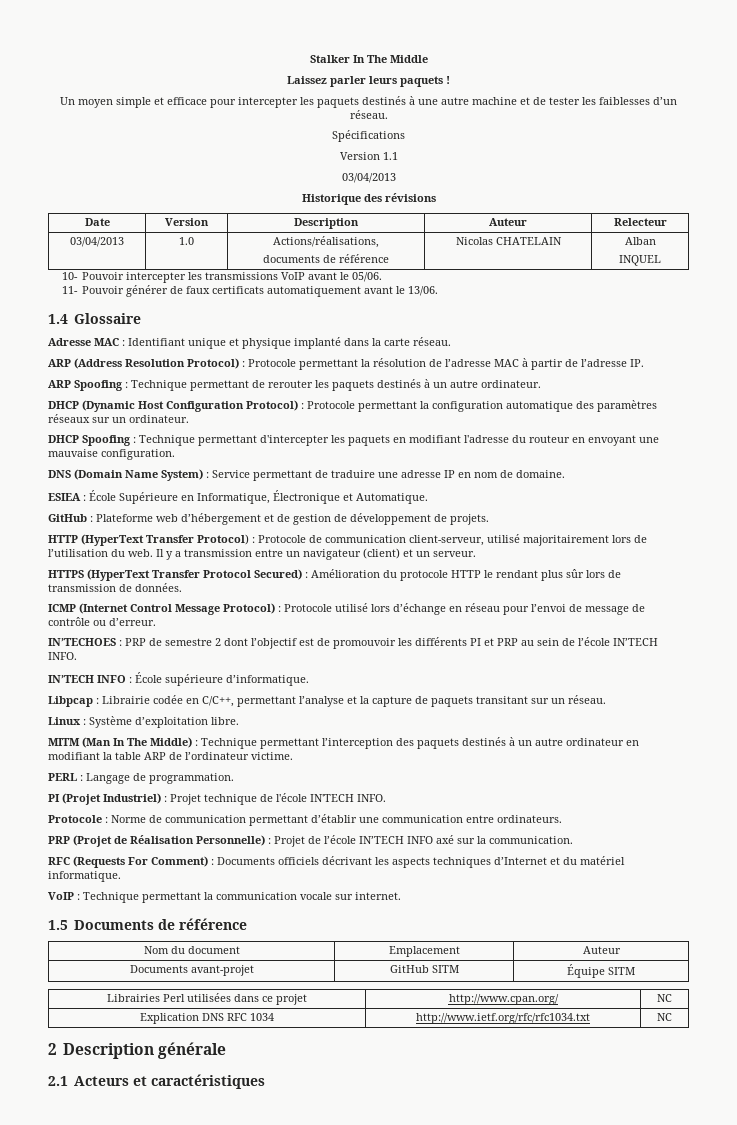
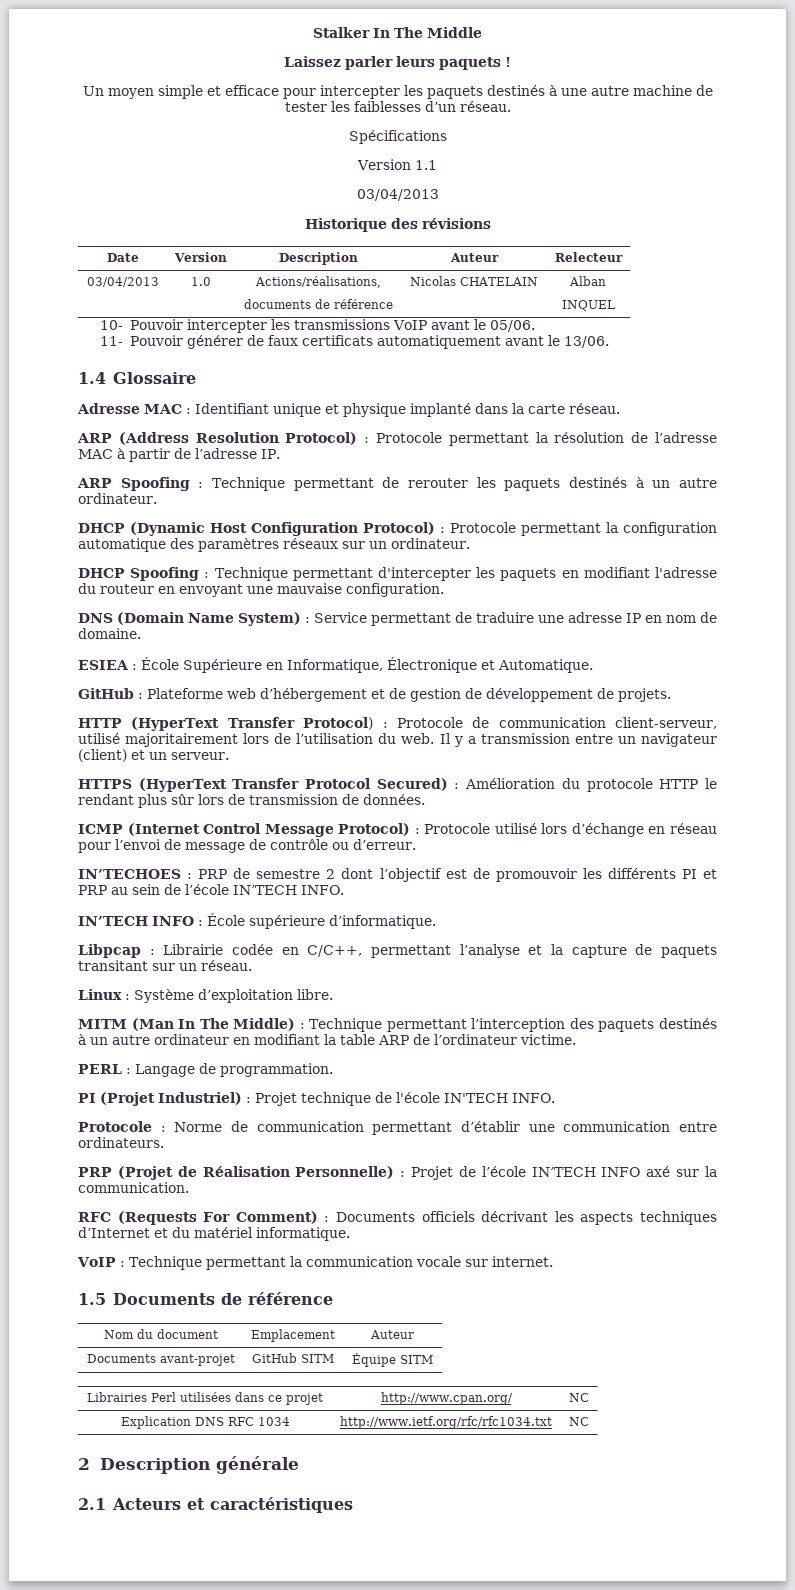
- Un moyen simple et efficace pour intercepter les paquets destinés à une autre machine et de tester les faiblesses d’un réseau.
+ Un moyen simple et efficace pour intercepter les paquets destinés à une autre machine de tester les faiblesses d’un réseau.

